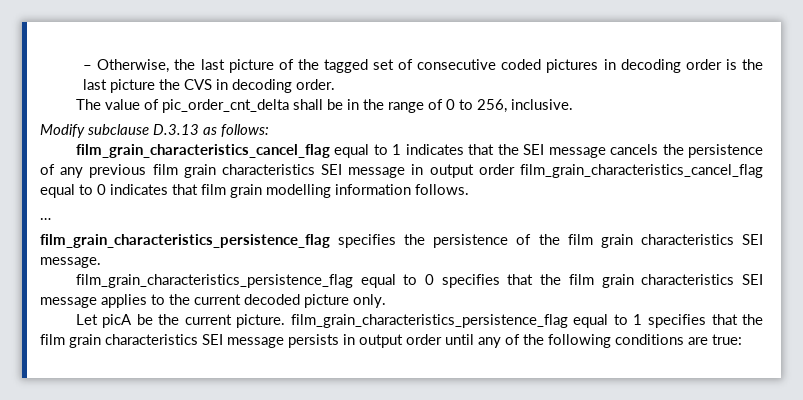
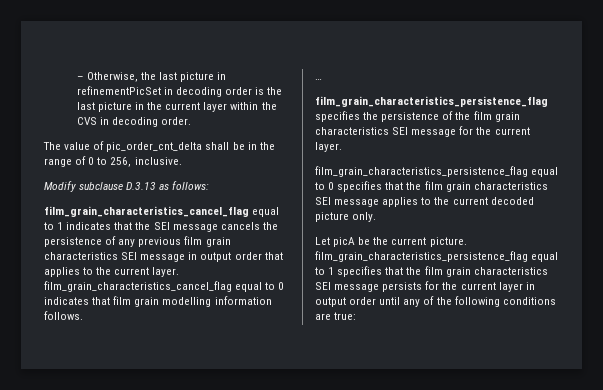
- – Otherwise, the last picture of the tagged set of consecutive coded pictures in decoding order is the last picture the CVS in decoding order.
+ – Otherwise, the last picture in refinementPicSet in decoding order is the last picture in the current layer within the CVS in decoding order.
- film_grain_characteristics_cancel_flag equal to 1 indicates that the SEI message cancels the persistence of any previous film grain characteristics SEI message in output order film_grain_characteristics_cancel_flag equal to 0 indicates that film grain modelling information follows.
+ film_grain_characteristics_cancel_flag equal to 1 indicates that the SEI message cancels the persistence of any previous film grain characteristics SEI message in output order that applies to the current layer. film_grain_characteristics_cancel_flag equal to 0 indicates that film grain modelling information follows.
- film_grain_characteristics_persistence_flag specifies the persistence of the film grain characteristics SEI message.
+ film_grain_characteristics_persistence_flag specifies the persistence of the film grain characteristics SEI message for the current layer.
- Let picA be the current picture. film_grain_characteristics_persistence_flag equal to 1 specifies that the film grain characteristics SEI message persists in output order until any of the following conditions are true:
+ Let picA be the current picture. film_grain_characteristics_persistence_flag equal to 1 specifies that the film grain characteristics SEI message persists for the current layer in output order until any of the following conditions are true:

